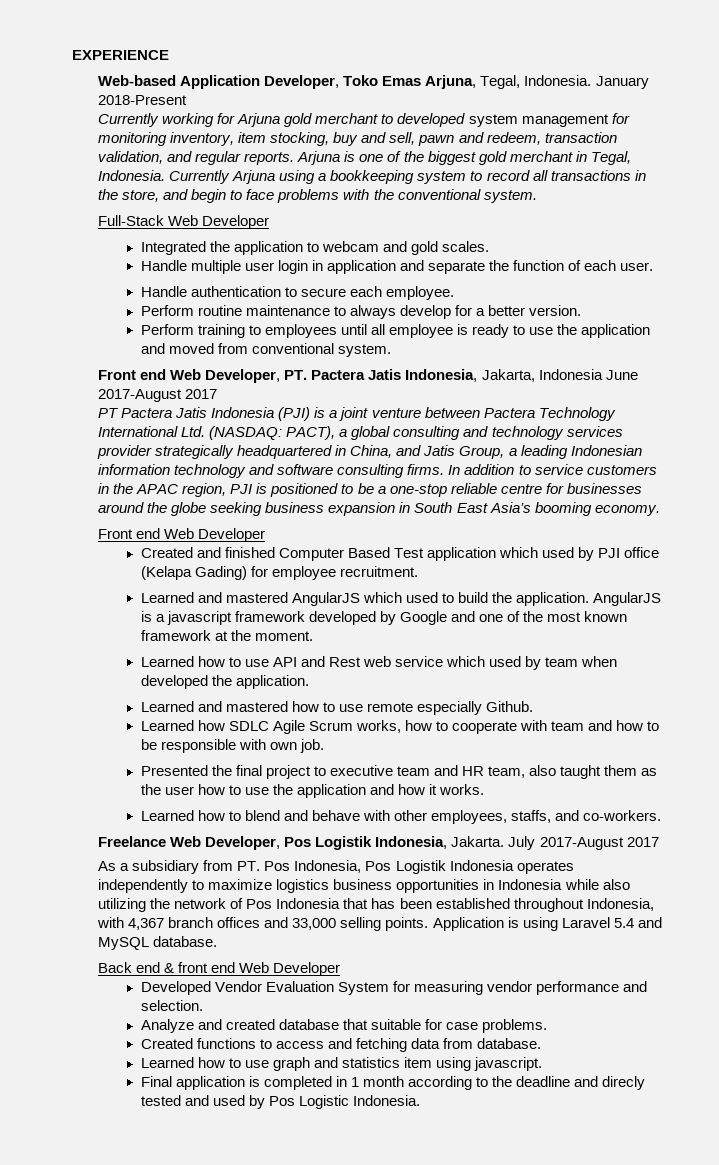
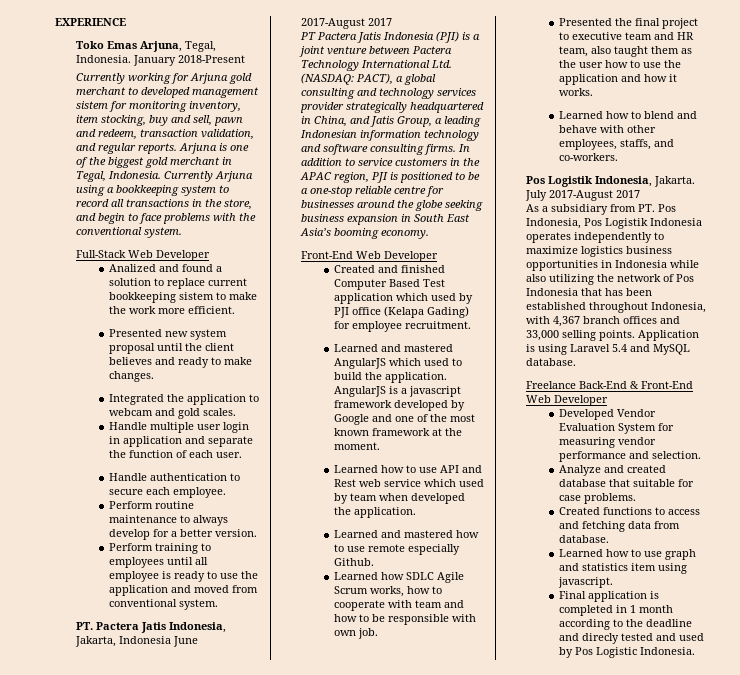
- Web-based Application Developer, Toko Emas Arjuna, Tegal, Indonesia.
+ Toko Emas Arjuna, Tegal, Indonesia.
- Currently working for Arjuna gold merchant to developed system management for monitoring inventory, item stocking, buy and sell, pawn and redeem, transaction validation, and regular reports.
+ Currently working for Arjuna gold merchant to developed management sistem for monitoring inventory, item stocking, buy and sell, pawn and redeem, transaction validation, and regular reports.
+ Analized and found a solution to replace current bookkeeping sistem to make the work more efficient.
+ Presented new system proposal until the client believes and ready to make changes.
- Front end Web Developer, PT. Pactera Jatis Indonesia, Jakarta, Indonesia June 2017-August 2017
+ PT. Pactera Jatis Indonesia, Jakarta, Indonesia June 2017-August 2017
  In addition to service customers in the APAC region, PJI is positioned to be a one-stop reliable centre for businesses around the globe seeking business expansion in South East Asia’s booming economy.
- Front end Web Developer
+ Front-End Web Developer
- Freelance Web Developer, Pos Logistik Indonesia, Jakarta.
+ Pos Logistik Indonesia, Jakarta.
- Back end & front end Web Developer
+ Freelance Back-End & Front-End Web Developer

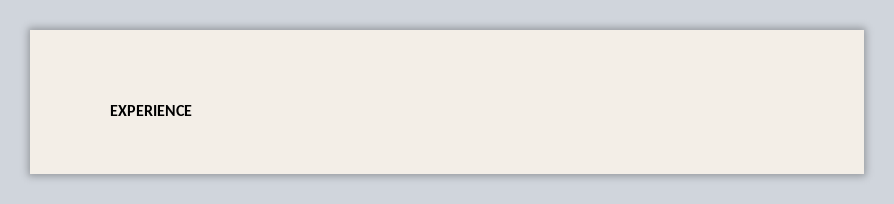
- Toko Emas Arjuna, Tegal, Indonesia. January 2018-Present
- Currently working for Arjuna gold merchant to developed management sistem for monitoring inventory, item stocking, buy and sell, pawn and redeem, transaction validation, and regular reports. Arjuna is one of the biggest gold merchant in Tegal, Indonesia. Currently Arjuna using a bookkeeping system to record all transactions in the store, and begin to face problems with the conventional system.
- Full-Stack Web Developer
- Analized and found a solution to replace current bookkeeping sistem to make the work more efficient.
- Presented new system proposal until the client believes and ready to make changes.
- Integrated the application to webcam and gold scales.
- Handle multiple user login in application and separate the function of each user.
- Handle authentication to secure each employee.
- Perform routine maintenance to always develop for a better version.
- Perform training to employees until all employee is ready to use the application and moved from conventional system.
- PT. Pactera Jatis Indonesia, Jakarta, Indonesia June 2017-August 2017
- PT Pactera Jatis Indonesia (PJI) is a joint venture between Pactera Technology International Ltd. (NASDAQ: PACT), a global consulting and technology services provider strategically headquartered in China, and Jatis Group, a leading Indonesian information technology and software consulting firms. In addition to service customers in the APAC region, PJI is positioned to be a one-stop reliable centre for businesses around the globe seeking business expansion in South East Asia’s booming economy.
- Front-End Web Developer
- Created and finished Computer Based Test application which used by PJI office (Kelapa Gading) for employee recruitment.
- Learned and mastered AngularJS which used to build the application. AngularJS is a javascript framework developed by Google and one of the most known framework at the moment.
- Learned how to use API and Rest web service which used by team when developed the application.
- Learned and mastered how to use remote especially Github.
- Learned how SDLC Agile Scrum works, how to cooperate with team and how to be responsible with own job.
- Presented the final project to executive team and HR team, also taught them as the user how to use the application and how it works.
- Learned how to blend and behave with other employees, staffs, and co-workers.
- Pos Logistik Indonesia, Jakarta. July 2017-August 2017
- As a subsidiary from PT. Pos Indonesia, Pos Logistik Indonesia operates independently to maximize logistics business opportunities in Indonesia while also utilizing the network of Pos Indonesia that has been established throughout Indonesia, with 4,367 branch offices and 33,000 selling points. Application is using Laravel 5.4 and MySQL database.
- Freelance Back-End & Front-End Web Developer
- Developed Vendor Evaluation System for measuring vendor performance and selection.
- Analyze and created database that suitable for case problems.
- Created functions to access and fetching data from database.
- Learned how to use graph and statistics item using javascript.
- Final application is completed in 1 month according to the deadline and direcly tested and used by Pos Logistic Indonesia.

